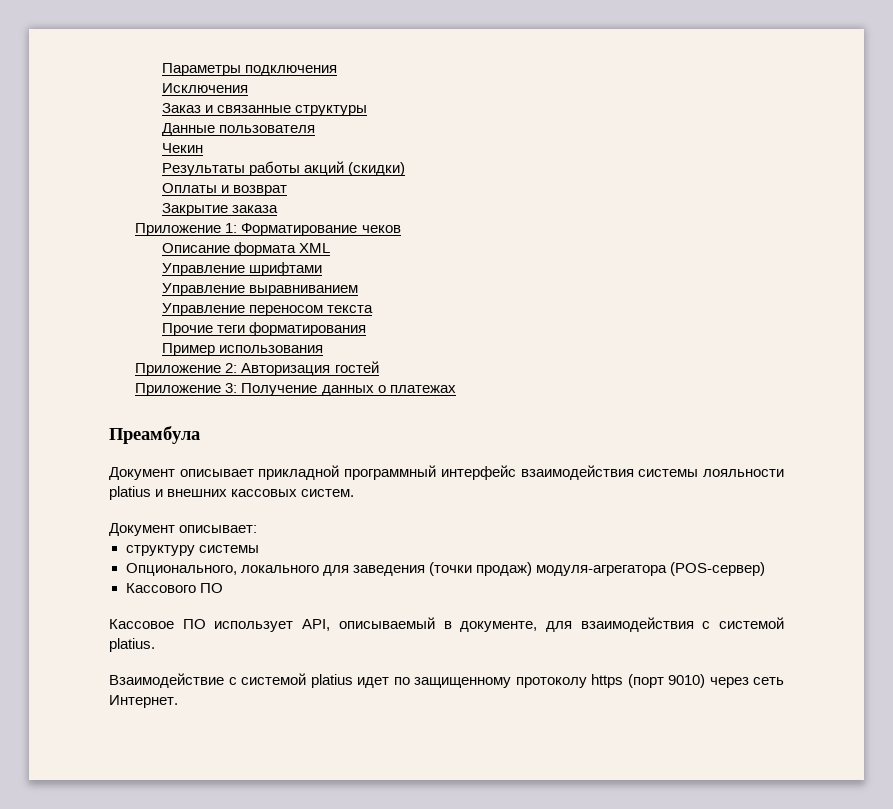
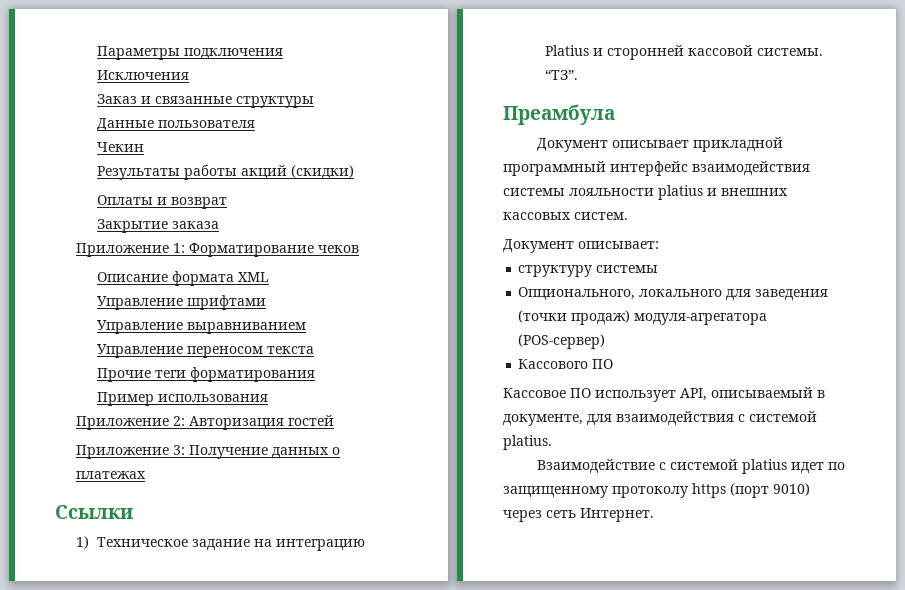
+ Ссылки
+ 1) Техническое задание на интеграцию Platius и сторонней кассовой системы. “ТЗ”.

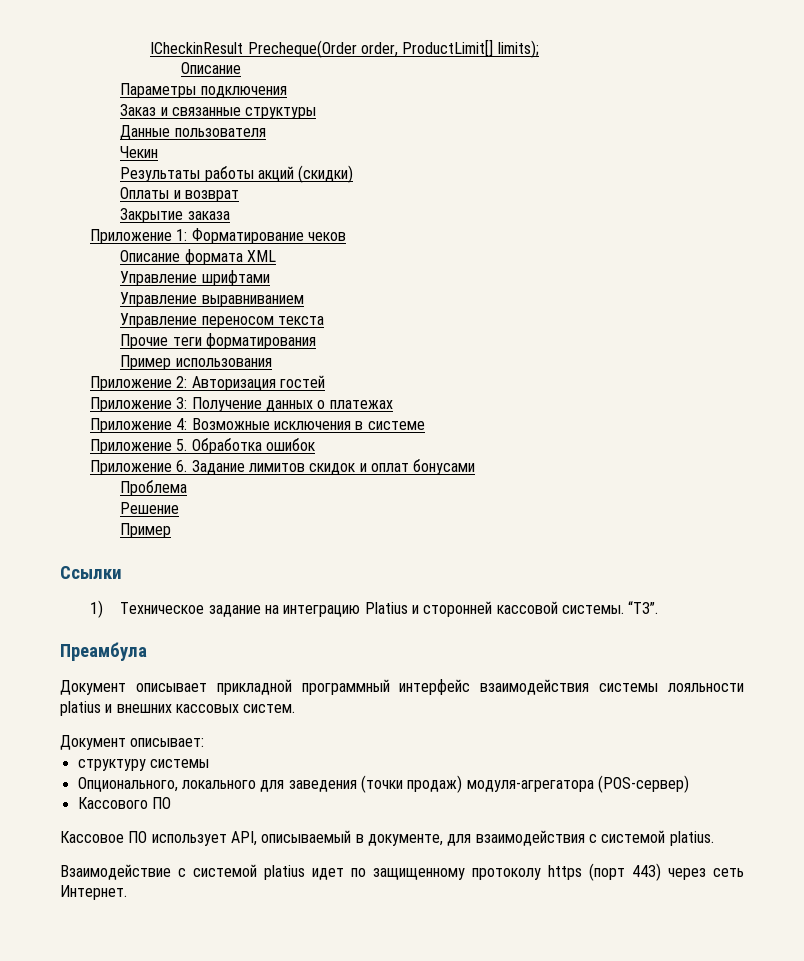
+ ICheckinResult Precheque(Order order, ProductLimit[] limits);
+ Описание
- Исключения
+ Приложение 4: Возможные исключения в системе
+ Приложение 5. Обработка ошибок
+ Приложение 6. Задание лимитов скидок и оплат бонусами
+ Проблема
+ Решение
+ Пример
- Взаимодействие с системой platius идет по защищенному протоколу https (порт 9010) через сеть Интернет.
+ Взаимодействие с системой platius идет по защищенному протоколу https (порт 443) через сеть Интернет.

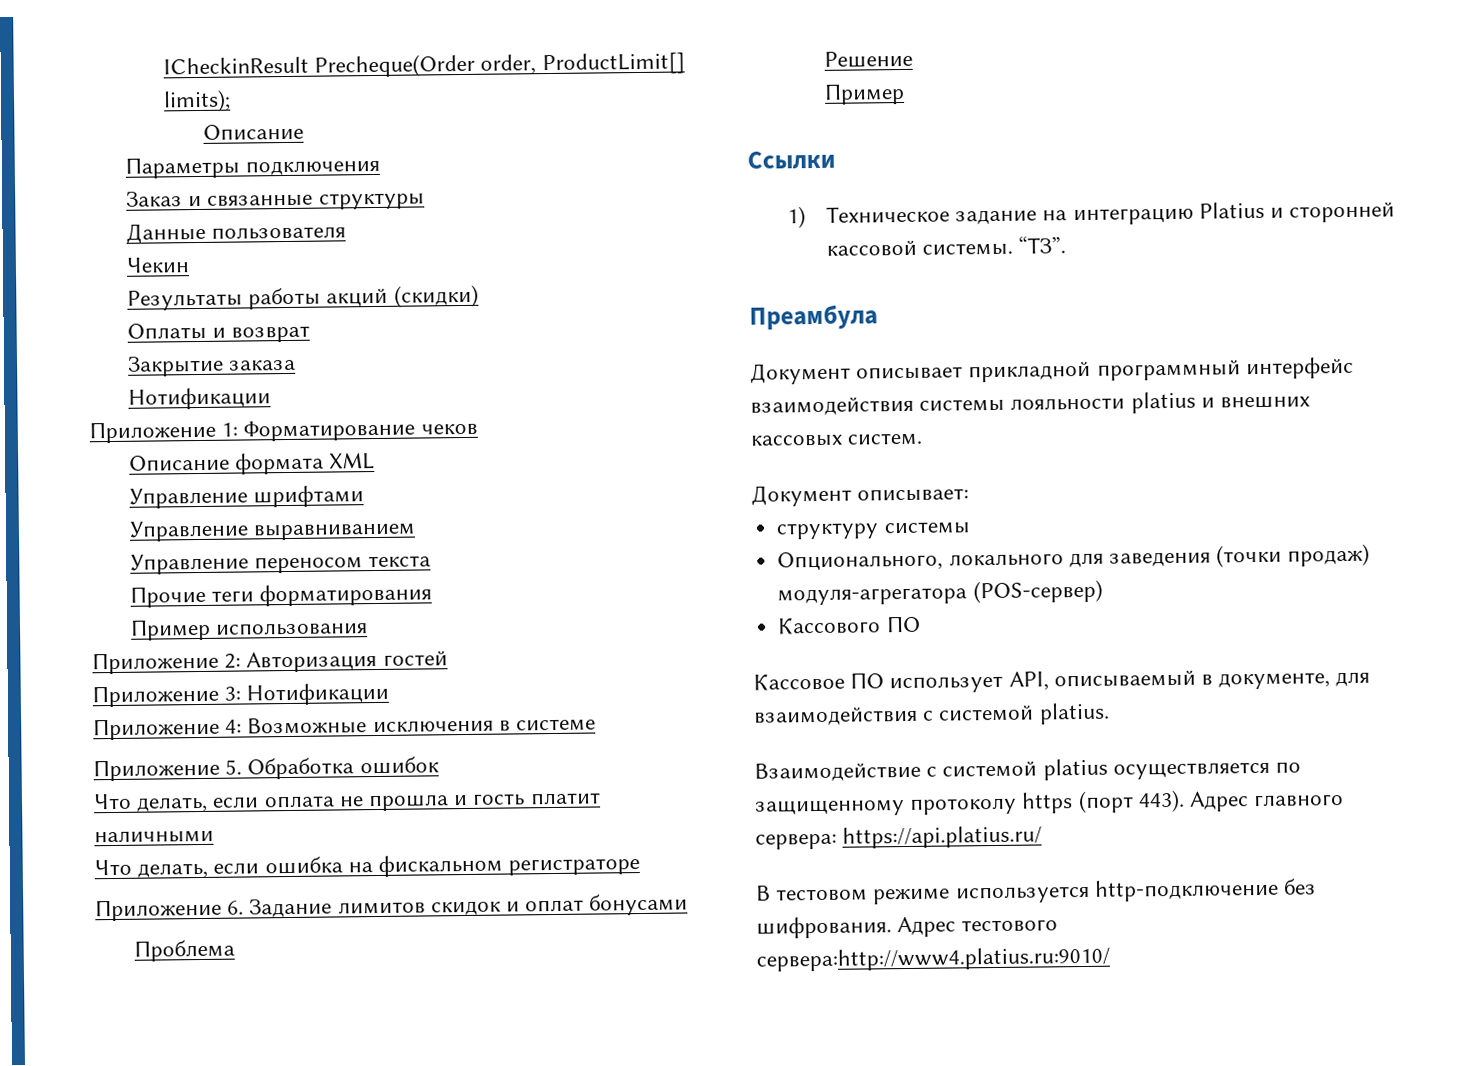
  Закрытие заказа
+ Нотификации
- Приложение 3: Получение данных о платежах
+ Приложение 3: Нотификации
+ Что делать, если оплата не прошла и гость платит наличными
+ Что делать, если ошибка на фискальном регистраторе
- Взаимодействие с системой platius идет по защищенному протоколу https (порт 443) через сеть Интернет.
+ Взаимодействие с системой platius осуществляется по защищенному протоколу https (порт 443). Адрес главного сервера: https://api.platius.ru/
+ В тестовом режиме используется http-подключение без шифрования. Адрес тестового сервера:http://www4.platius.ru:9010/

